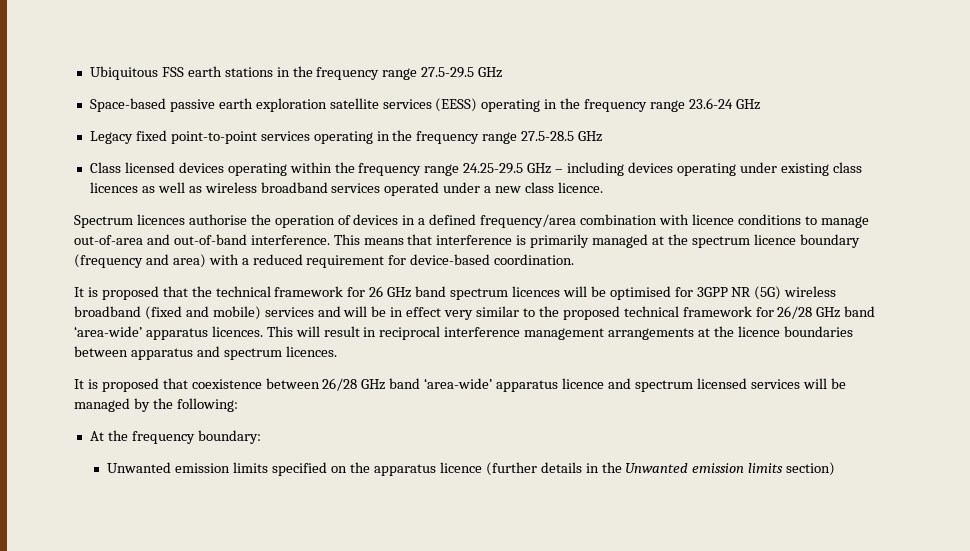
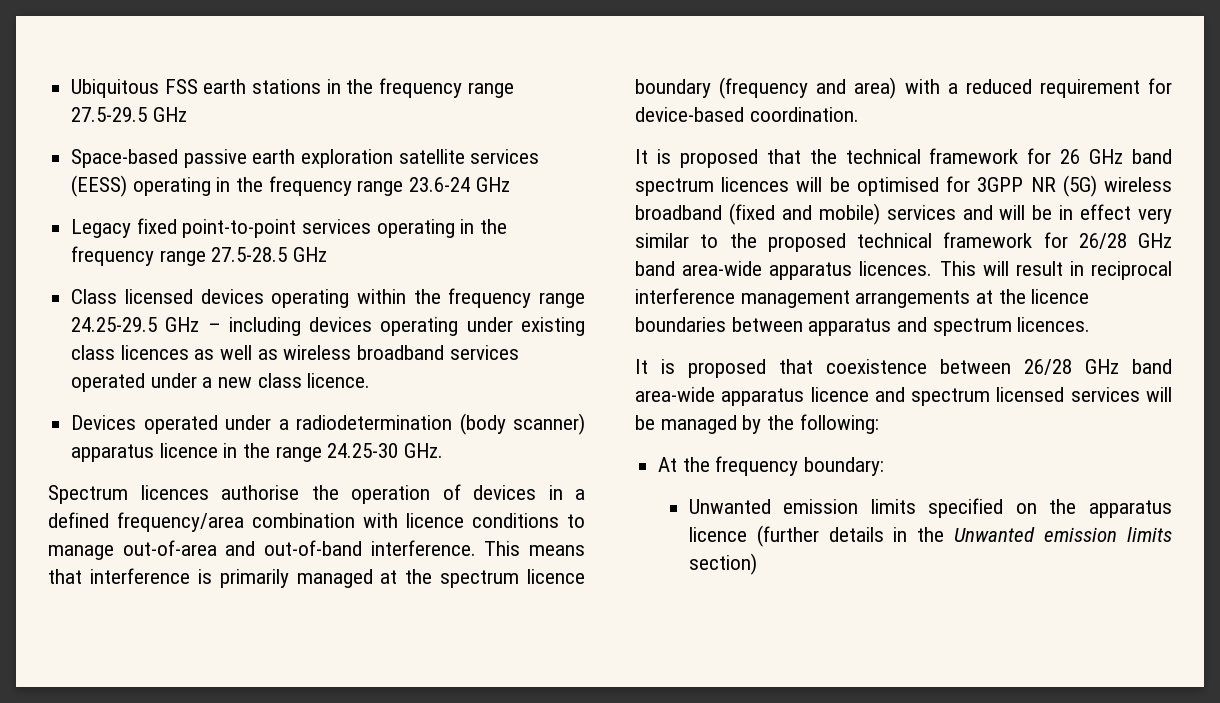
+ Devices operated under a radiodetermination (body scanner) apparatus licence in the range 24.25-30 GHz.
- It is proposed that the technical framework for 26 GHz band spectrum licences will be optimised for 3GPP NR (5G) wireless broadband (fixed and mobile) services and will be in effect very similar to the proposed technical framework for 26/28 GHz band ‘area-wide’ apparatus licences.
+ It is proposed that the technical framework for 26 GHz band spectrum licences will be optimised for 3GPP NR (5G) wireless broadband (fixed and mobile) services and will be in effect very similar to the proposed technical framework for 26/28 GHz band area-wide apparatus licences.
- It is proposed that coexistence between 26/28 GHz band ‘area-wide’ apparatus licence and spectrum licensed services will be managed by the following:
+ It is proposed that coexistence between 26/28 GHz band area-wide apparatus licence and spectrum licensed services will be managed by the following:

